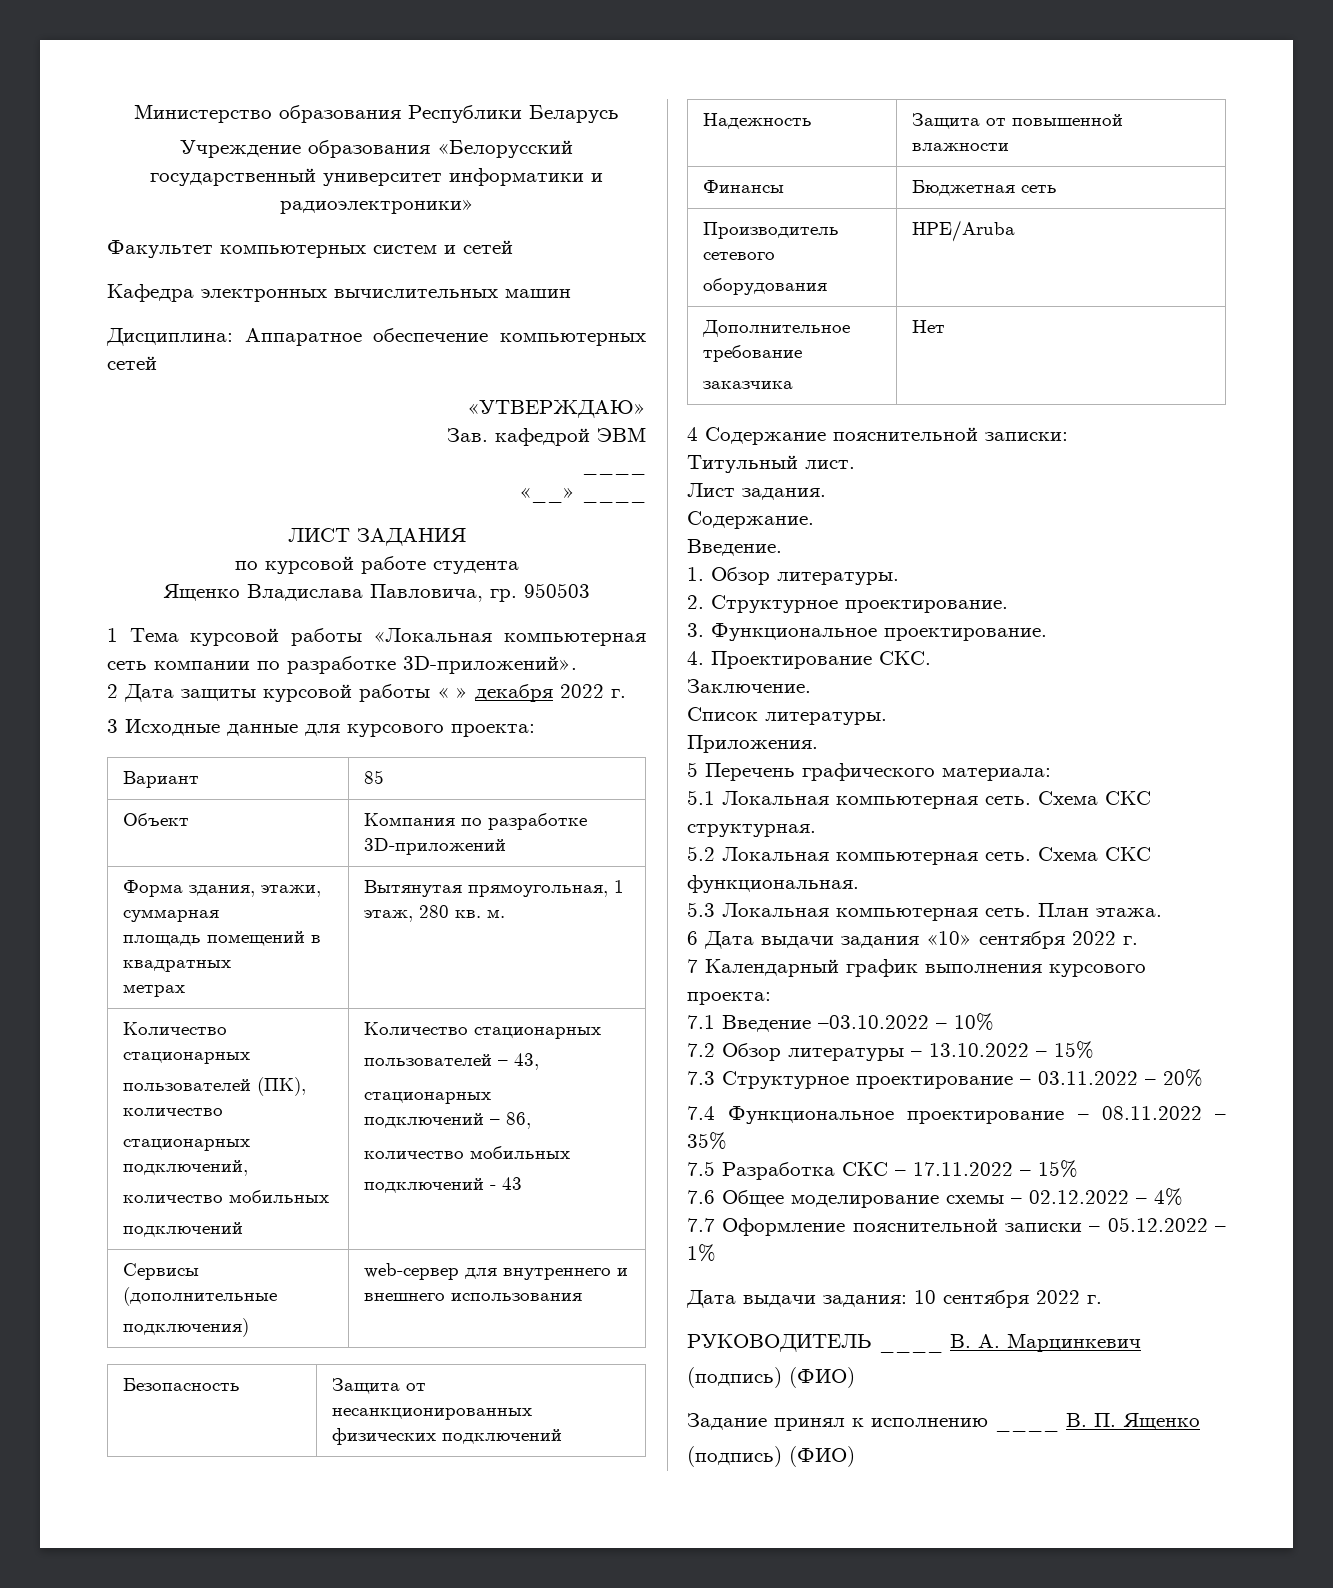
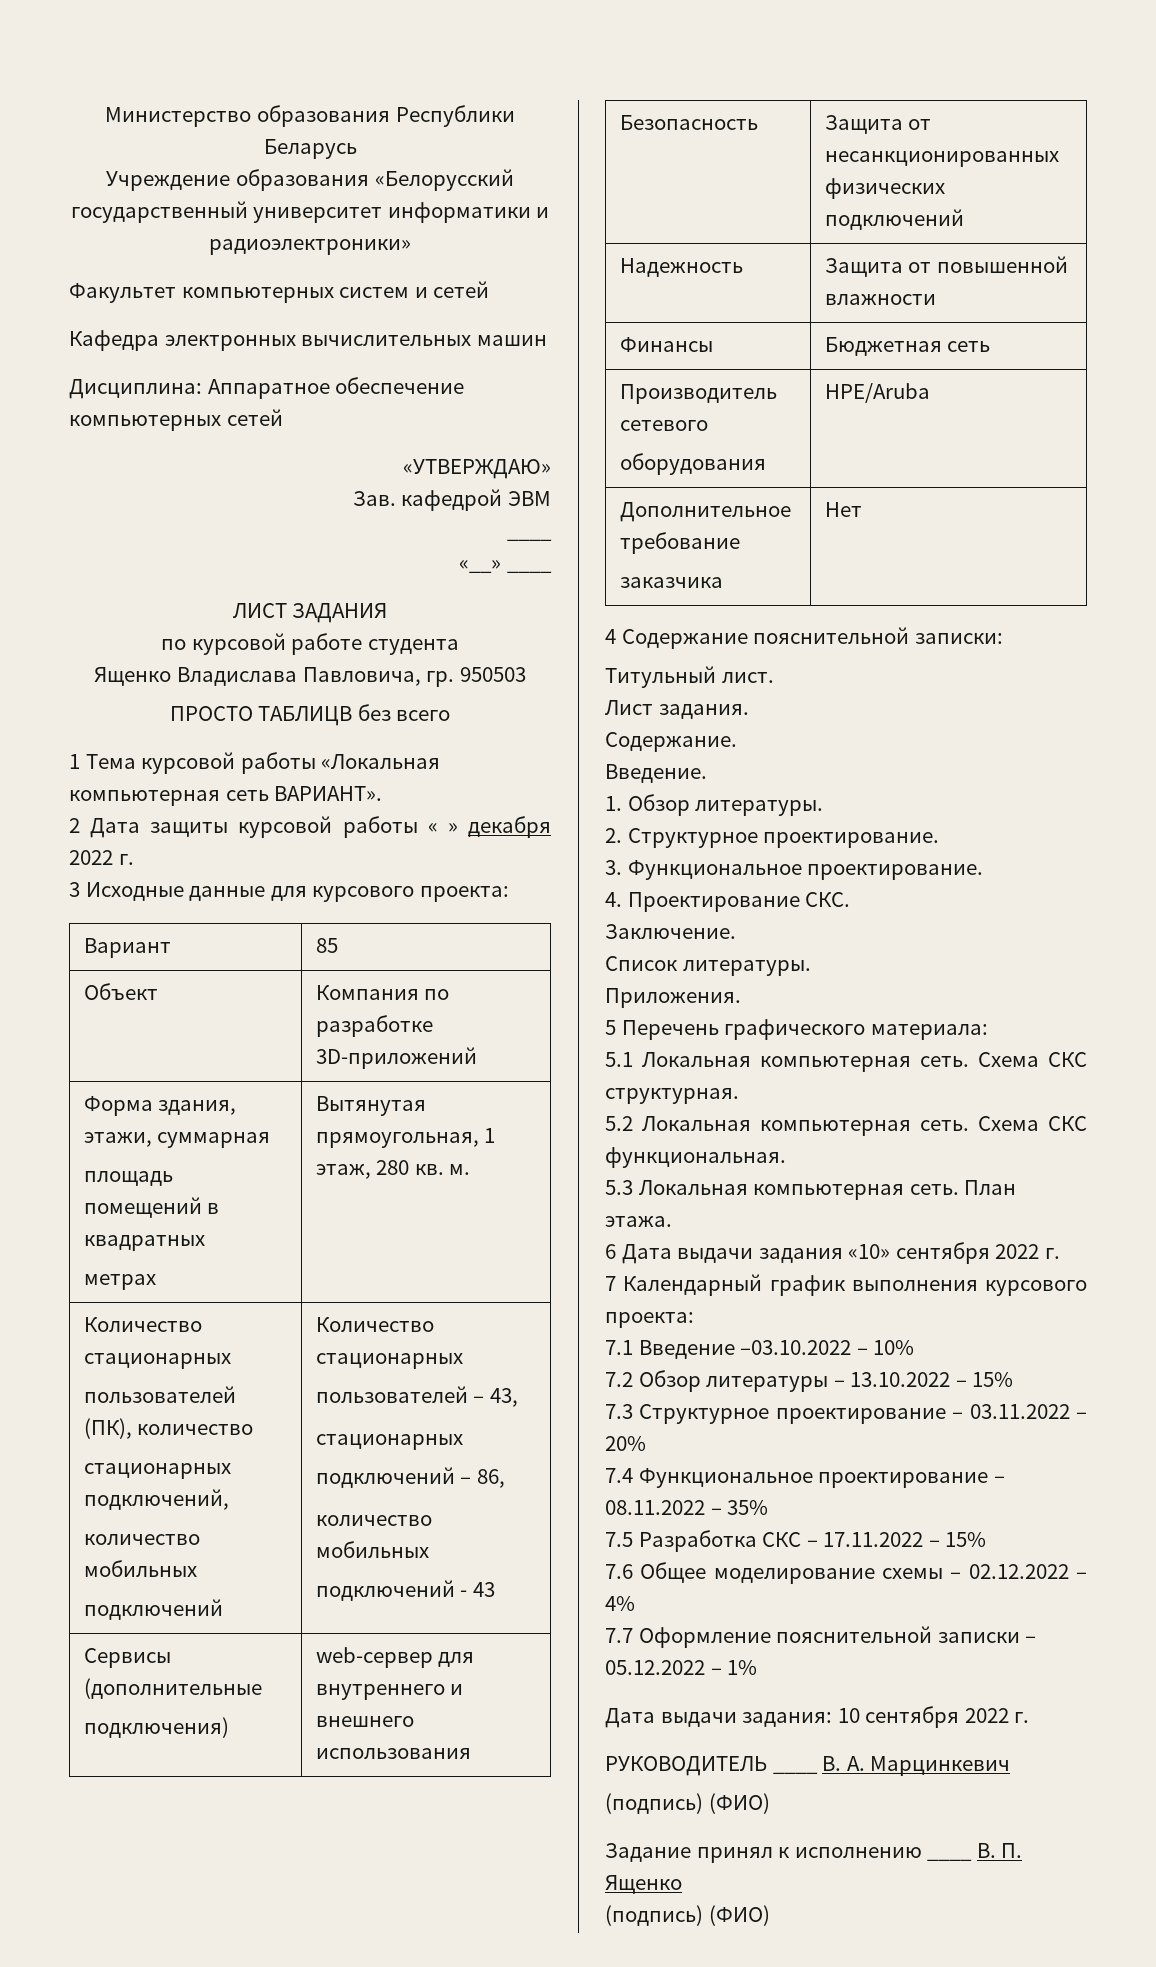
+ ПРОСТО ТАБЛИЦВ без всего
- 1 Тема курсовой работы «Локальная компьютерная сеть компании по разработке 3D-приложений».
+ 1 Тема курсовой работы «Локальная компьютерная сеть ВАРИАНТ».

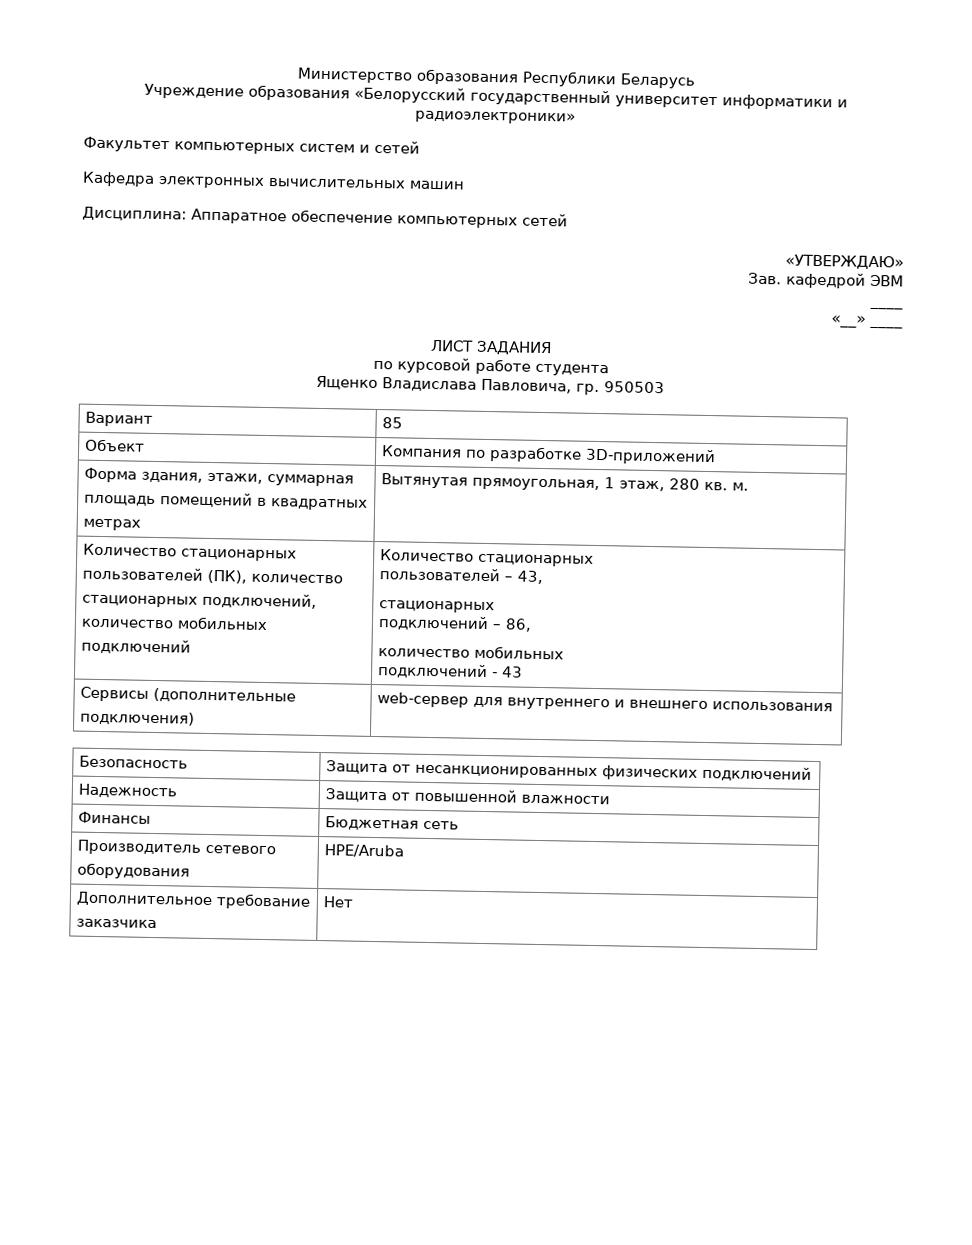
- ПРОСТО ТАБЛИЦВ без всего
- 1 Тема курсовой работы «Локальная компьютерная сеть ВАРИАНТ».
- 2 Дата защиты курсовой работы « » декабря 2022 г.
- 3 Исходные данные для курсового проекта:
- 4 Содержание пояснительной записки:
- Титульный лист.
- Лист задания.
- Содержание.
- Введение.
- 1. Обзор литературы.
- 2. Структурное проектирование.
- 3. Функциональное проектирование.
- 4. Проектирование СКС.
- Заключение.
- Список литературы.
- Приложения.
- 5 Перечень графического материала:
- 5.1 Локальная компьютерная сеть. Схема СКС структурная.
- 5.2 Локальная компьютерная сеть. Схема СКС функциональная.
- 5.3 Локальная компьютерная сеть. План этажа.
- 6 Дата выдачи задания «10» сентября 2022 г.
- 7 Календарный график выполнения курсового проекта:
- 7.1 Введение –03.10.2022 – 10%
- 7.2 Обзор литературы – 13.10.2022 – 15%
- 7.3 Структурное проектирование – 03.11.2022 – 20%
- 7.4 Функциональное проектирование – 08.11.2022 – 35%
- 7.5 Разработка СКС – 17.11.2022 – 15%
- 7.6 Общее моделирование схемы – 02.12.2022 – 4%
- 7.7 Оформление пояснительной записки – 05.12.2022 – 1%
- Дата выдачи задания: 10 сентября 2022 г.
- РУКОВОДИТЕЛЬ ____ В. А. Марцинкевич
- (подпись) (ФИО)
- Задание принял к исполнению ____ В. П. Ященко
- (подпись) (ФИО)

